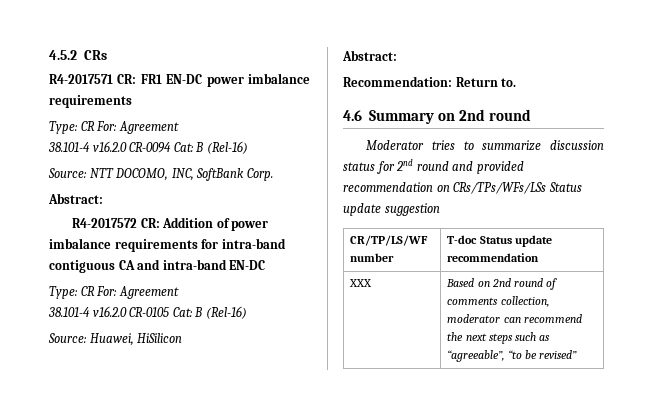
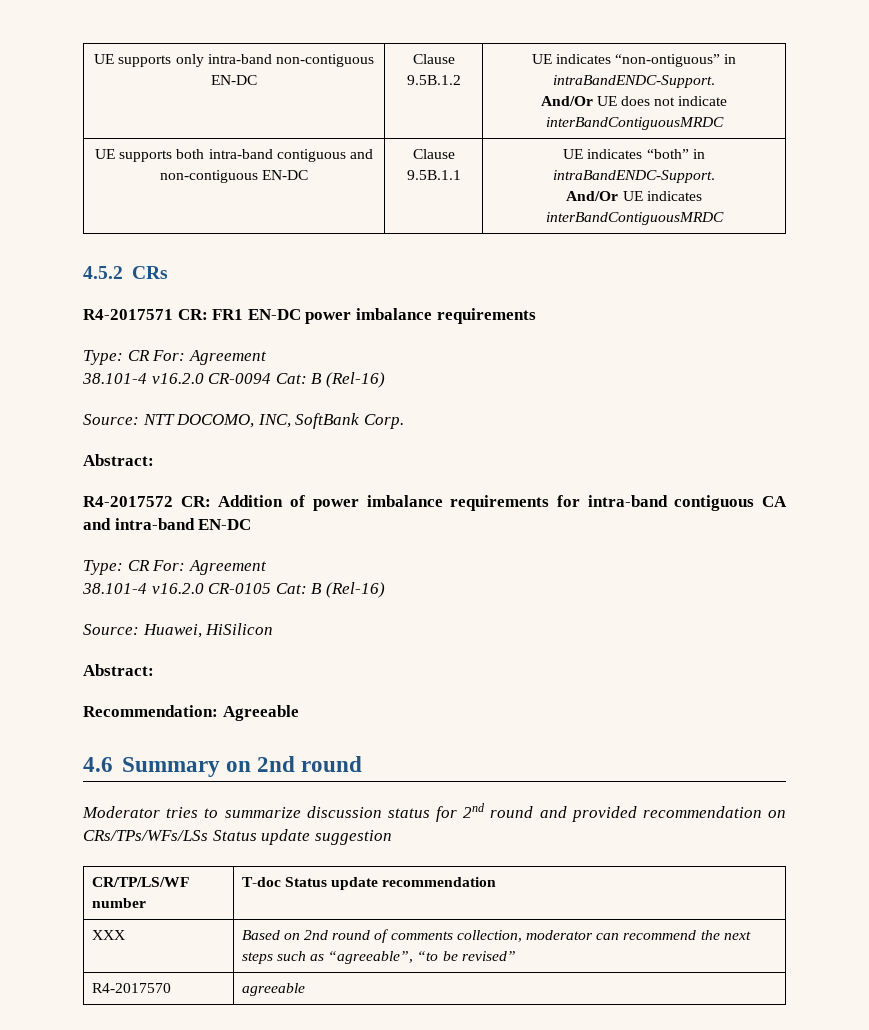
+ UE supports only intra-band non-contiguous EN-DC | Clause 9.5B.1.2 | UE indicates “non-ontiguous” in intraBandENDC-Support.
+ And/Or UE does not indicate interBandContiguousMRDC
+ UE supports both intra-band contiguous and non-contiguous EN-DC | Clause 9.5B.1.1 | UE indicates “both” in intraBandENDC-Support.
+ And/Or UE indicates interBandContiguousMRDC
- Recommendation: Return to.
+ Recommendation: Agreeable
+ R4-2017570 | agreeable

